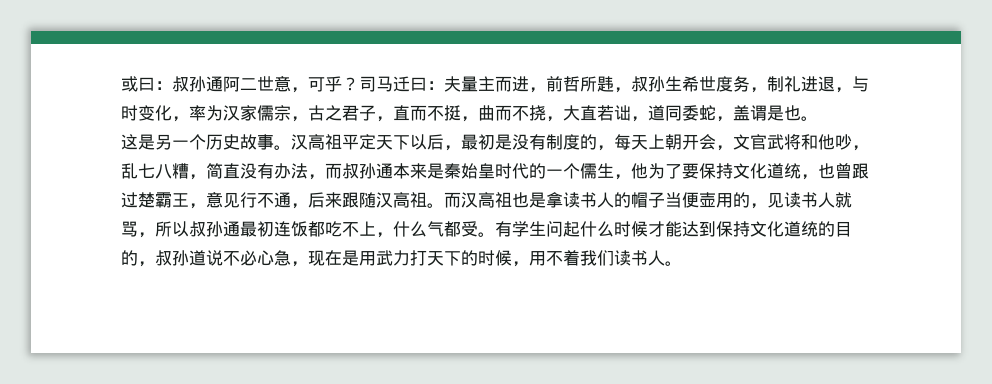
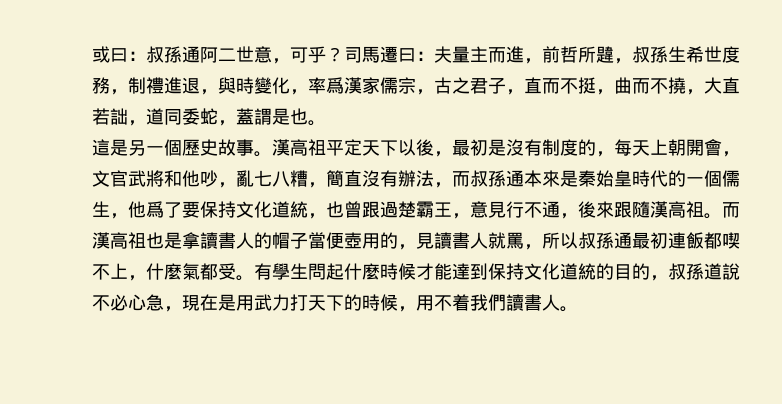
- 或曰：叔孙通阿二世意，可乎？
+ 或曰：叔孫通阿二世意，可乎？
- 司马迁曰：夫量主而进，前哲所韪，叔孙生希世度务，制礼进退，与时变化，率为汉家儒宗，古之君子，直而不挺，曲而不挠，大直若诎，道同委蛇，盖谓是也。
+ 司馬遷曰：夫量主而進，前哲所韙，叔孫生希世度務，制禮進退，與時變化，率爲漢家儒宗，古之君子，直而不挺，曲而不撓，大直若詘，道同委蛇，蓋謂是也。
- 这是另一个历史故事。
+ 這是另一個歷史故事。
- 汉高祖平定天下以后，最初是没有制度的，每天上朝开会，文官武将和他吵，乱七八糟，简直没有办法，而叔孙通本来是秦始皇时代的一个儒生，他为了要保持文化道统，也曾跟过楚霸王，意见行不通，后来跟随汉高祖。
+ 漢高祖平定天下以後，最初是沒有制度的，每天上朝開會，文官武將和他吵，亂七八糟，簡直沒有辦法，而叔孫通本來是秦始皇時代的一個儒生，他爲了要保持文化道統，也曾跟過楚霸王，意見行不通，後來跟隨漢高祖。
- 而汉高祖也是拿读书人的帽子当便壶用的，见读书人就骂，所以叔孙通最初连饭都吃不上，什么气都受。
+ 而漢高祖也是拿讀書人的帽子當便壺用的，見讀書人就罵，所以叔孫通最初連飯都喫不上，什麼氣都受。
- 有学生问起什么时候才能达到保持文化道统的目的，叔孙道说不必心急，现在是用武力打天下的时候，用不着我们读书人。
+ 有學生問起什麼時候才能達到保持文化道統的目的，叔孫道說不必心急，現在是用武力打天下的時候，用不着我們讀書人。

